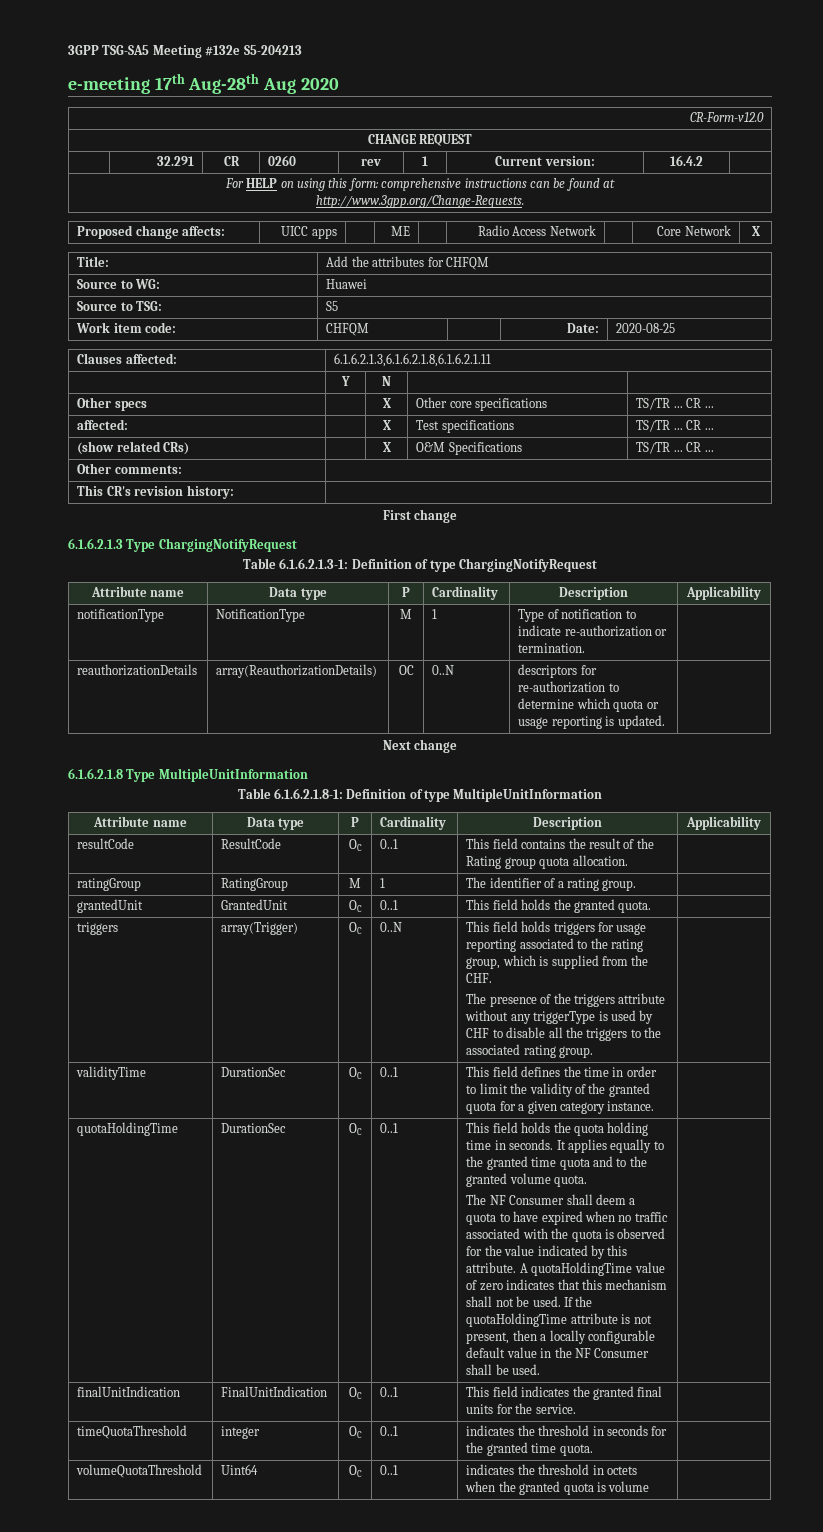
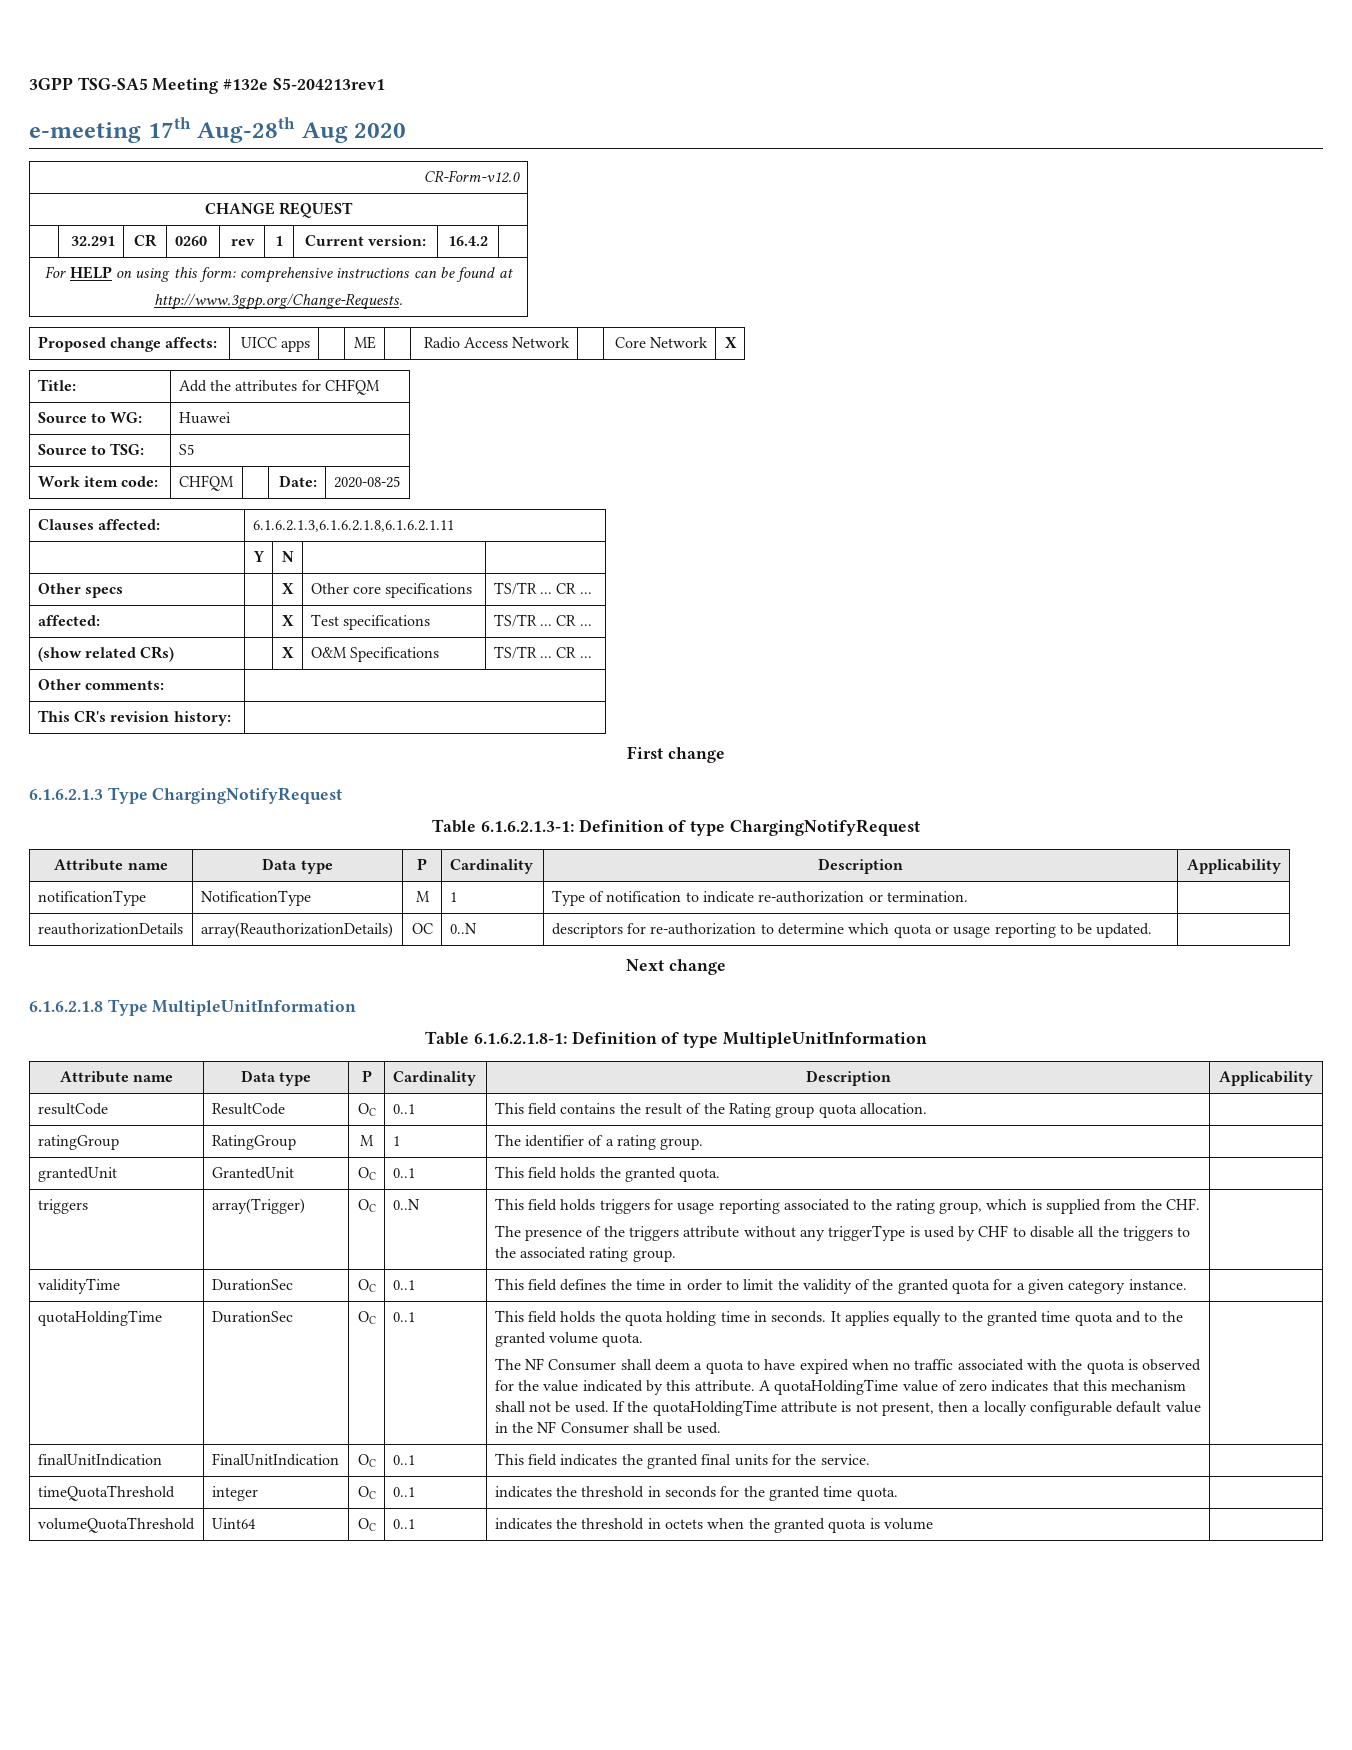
- 3GPP TSG-SA5 Meeting #132e S5-204213
+ 3GPP TSG-SA5 Meeting #132e S5-204213rev1
- reauthorizationDetails | array(ReauthorizationDetails) | OC | 0..N | descriptors for re-authorization to determine which quota or usage reporting is updated. |
+ reauthorizationDetails | array(ReauthorizationDetails) | OC | 0..N | descriptors for re-authorization to determine which quota or usage reporting to be updated. |

